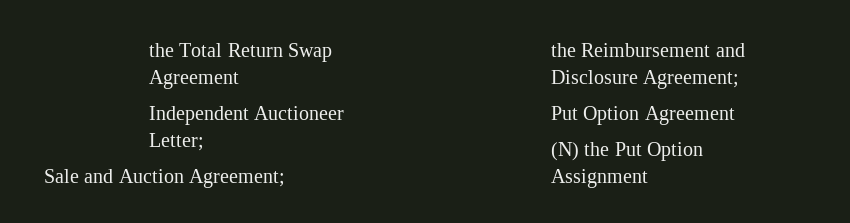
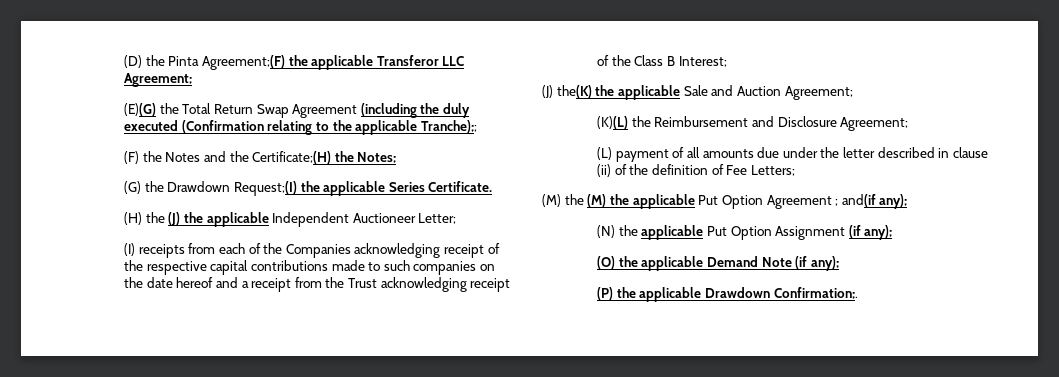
- the Total Return Swap Agreement
- Independent Auctioneer Letter;
- Sale and Auction Agreement;
+ (D) the Pinta Agreement;(F) the applicable Transferor LLC Agreement;
+ (E)(G) the Total Return Swap Agreement (including the duly executed (Confirmation relating to the applicable Tranche);;
+ (F) the Notes and the Certificate;(H) the Notes;
+ (G) the Drawdown Request;(I) the applicable Series Certificate.
+ (H) the (J) the applicable Independent Auctioneer Letter;
+ (I) receipts from each of the Companies acknowledging receipt of the respective capital contributions made to such companies on the date hereof and a receipt from the Trust acknowledging receipt of the Class B Interest;
+ (J) the(K) the applicable Sale and Auction Agreement;
- the Reimbursement and Disclosure Agreement;
+ (K)(L) the Reimbursement and Disclosure Agreement;
- Put Option Agreement
+ (L) payment of all amounts due under the letter described in clause (ii) of the definition of Fee Letters;
+ (M) the (M) the applicable Put Option Agreement ; and(if any);
- (N) the Put Option Assignment
+ (N) the applicable Put Option Assignment (if any);
+ (O) the applicable Demand Note (if any);
+ (P) the applicable Drawdown Confirmation;.

